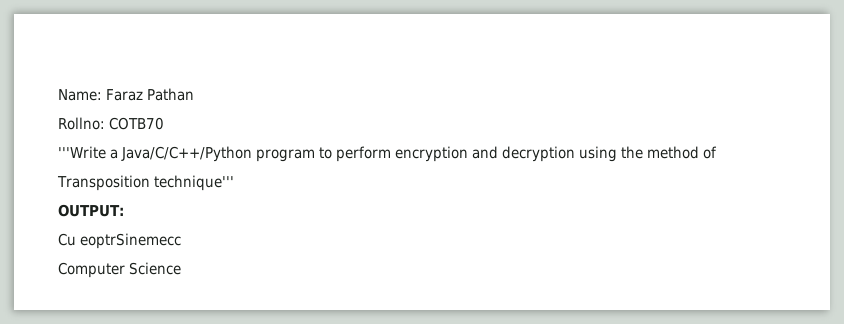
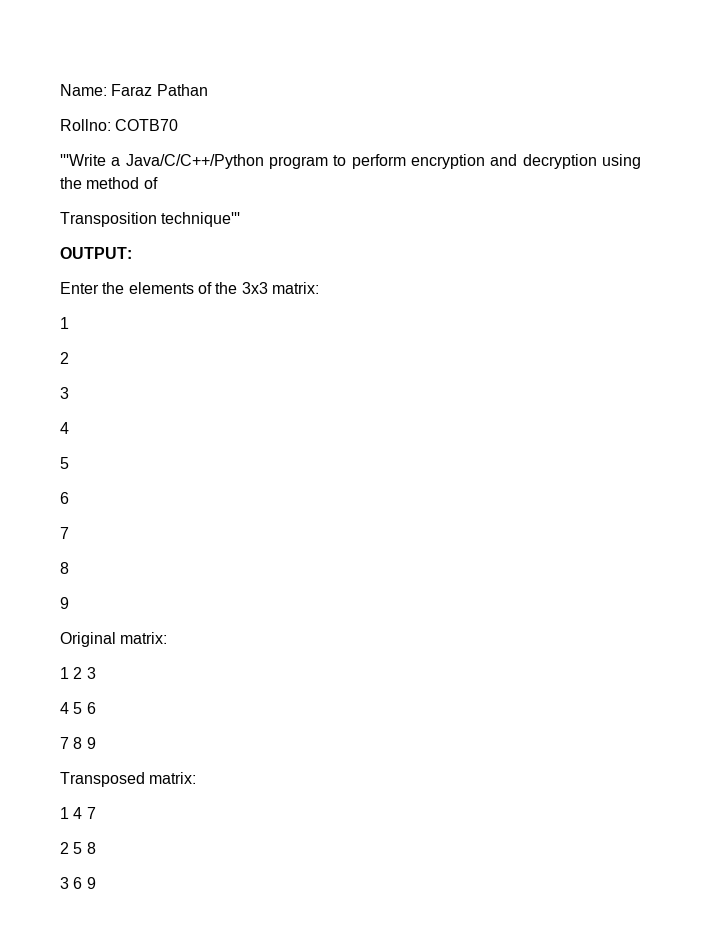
- Cu eoptrSinemecc
- Computer Science
+ Enter the elements of the 3x3 matrix:
+ 1
+ 2
+ 3
+ 4
+ 5
+ 6
+ 7
+ 8
+ 9
+ Original matrix:
+ 1 2 3
+ 4 5 6
+ 7 8 9
+ Transposed matrix:
+ 1 4 7
+ 2 5 8
+ 3 6 9

